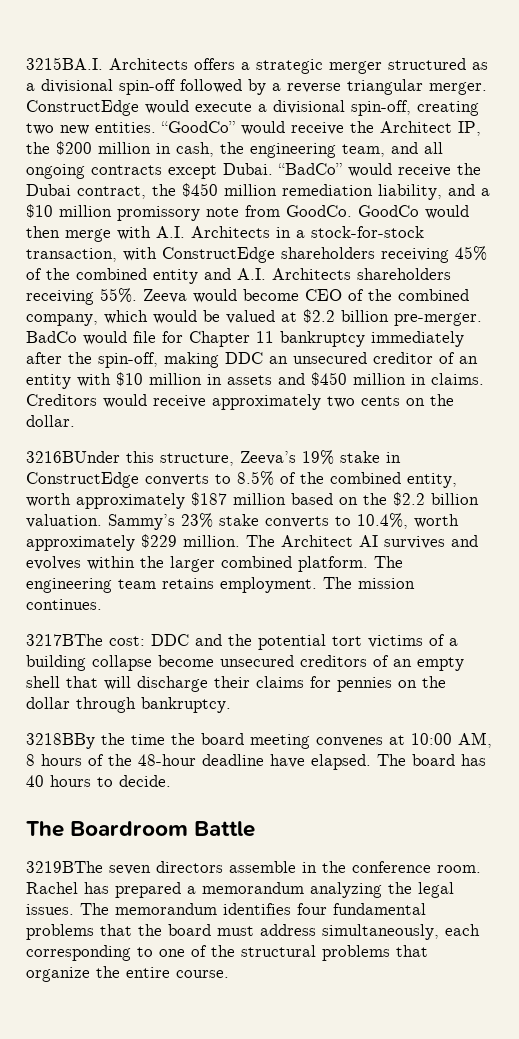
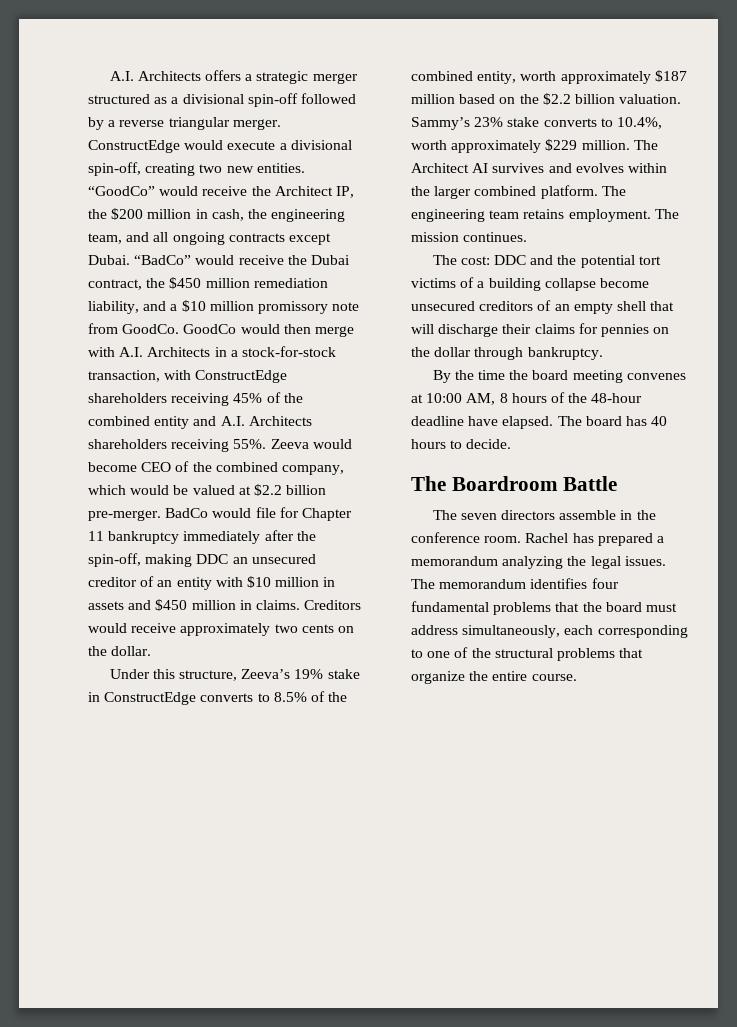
- 3215BA.I. Architects offers a strategic merger structured as a divisional spin-off followed by a reverse triangular merger.
+ A.I. Architects offers a strategic merger structured as a divisional spin-off followed by a reverse triangular merger.
- 3216BUnder this structure, Zeeva’s 19% stake in ConstructEdge converts to 8.5% of the combined entity, worth approximately $187 million based on the $2.2 billion valuation.
+ Under this structure, Zeeva’s 19% stake in ConstructEdge converts to 8.5% of the combined entity, worth approximately $187 million based on the $2.2 billion valuation.
- 3217BThe cost: DDC and the potential tort victims of a building collapse become unsecured creditors of an empty shell that will discharge their claims for pennies on the dollar through bankruptcy.
+ The cost: DDC and the potential tort victims of a building collapse become unsecured creditors of an empty shell that will discharge their claims for pennies on the dollar through bankruptcy.
- 3218BBy the time the board meeting convenes at 10:00 AM, 8 hours of the 48-hour deadline have elapsed.
+ By the time the board meeting convenes at 10:00 AM, 8 hours of the 48-hour deadline have elapsed.
- 3219BThe seven directors assemble in the conference room.
+ The seven directors assemble in the conference room.

